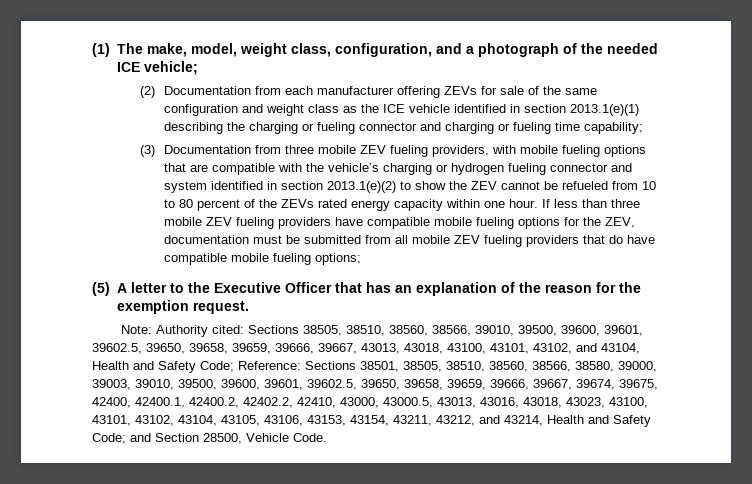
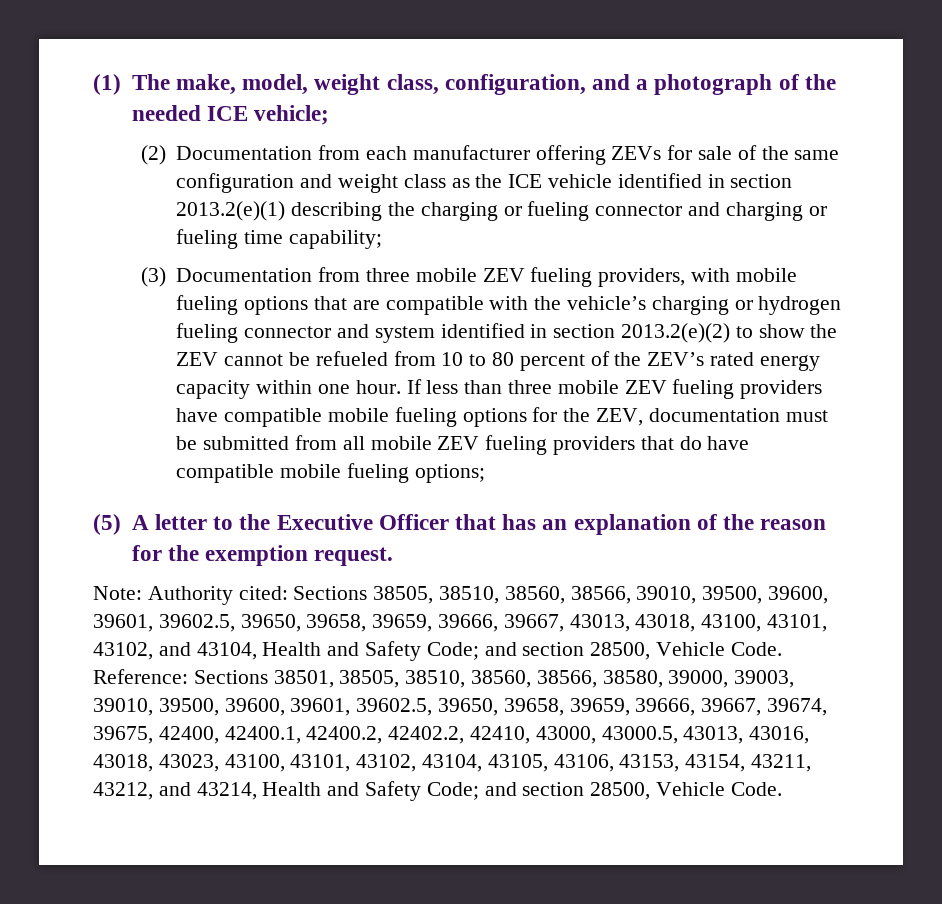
- (2) Documentation from each manufacturer offering ZEVs for sale of the same configuration and weight class as the ICE vehicle identified in section 2013.1(e)(1) describing the charging or fueling connector and charging or fueling time capability;
+ (2) Documentation from each manufacturer offering ZEVs for sale of the same configuration and weight class as the ICE vehicle identified in section 2013.2(e)(1) describing the charging or fueling connector and charging or fueling time capability;
- (3) Documentation from three mobile ZEV fueling providers, with mobile fueling options that are compatible with the vehicle’s charging or hydrogen fueling connector and system identified in section 2013.1(e)(2) to show the ZEV cannot be refueled from 10 to 80 percent of the ZEVs rated energy capacity within one hour.
+ (3) Documentation from three mobile ZEV fueling providers, with mobile fueling options that are compatible with the vehicle’s charging or hydrogen fueling connector and system identified in section 2013.2(e)(2) to show the ZEV cannot be refueled from 10 to 80 percent of the ZEV’s rated energy capacity within one hour.
- Sections 38505, 38510, 38560, 38566, 39010, 39500, 39600, 39601, 39602.5, 39650, 39658, 39659, 39666, 39667, 43013, 43018, 43100, 43101, 43102, and 43104, Health and Safety Code;
+ Sections 38505, 38510, 38560, 38566, 39010, 39500, 39600, 39601, 39602.5, 39650, 39658, 39659, 39666, 39667, 43013, 43018, 43100, 43101, 43102, and 43104, Health and Safety Code; and section 28500, Vehicle Code.
- Sections 38501, 38505, 38510, 38560, 38566, 38580, 39000, 39003, 39010, 39500, 39600, 39601, 39602.5, 39650, 39658, 39659, 39666, 39667, 39674, 39675, 42400, 42400.1, 42400.2, 42402.2, 42410, 43000, 43000.5, 43013, 43016, 43018, 43023, 43100, 43101, 43102, 43104, 43105, 43106, 43153, 43154, 43211, 43212, and 43214, Health and Safety Code; and Section 28500, Vehicle Code.
+ Sections 38501, 38505, 38510, 38560, 38566, 38580, 39000, 39003, 39010, 39500, 39600, 39601, 39602.5, 39650, 39658, 39659, 39666, 39667, 39674, 39675, 42400, 42400.1, 42400.2, 42402.2, 42410, 43000, 43000.5, 43013, 43016, 43018, 43023, 43100, 43101, 43102, 43104, 43105, 43106, 43153, 43154, 43211, 43212, and 43214, Health and Safety Code; and section 28500, Vehicle Code.

